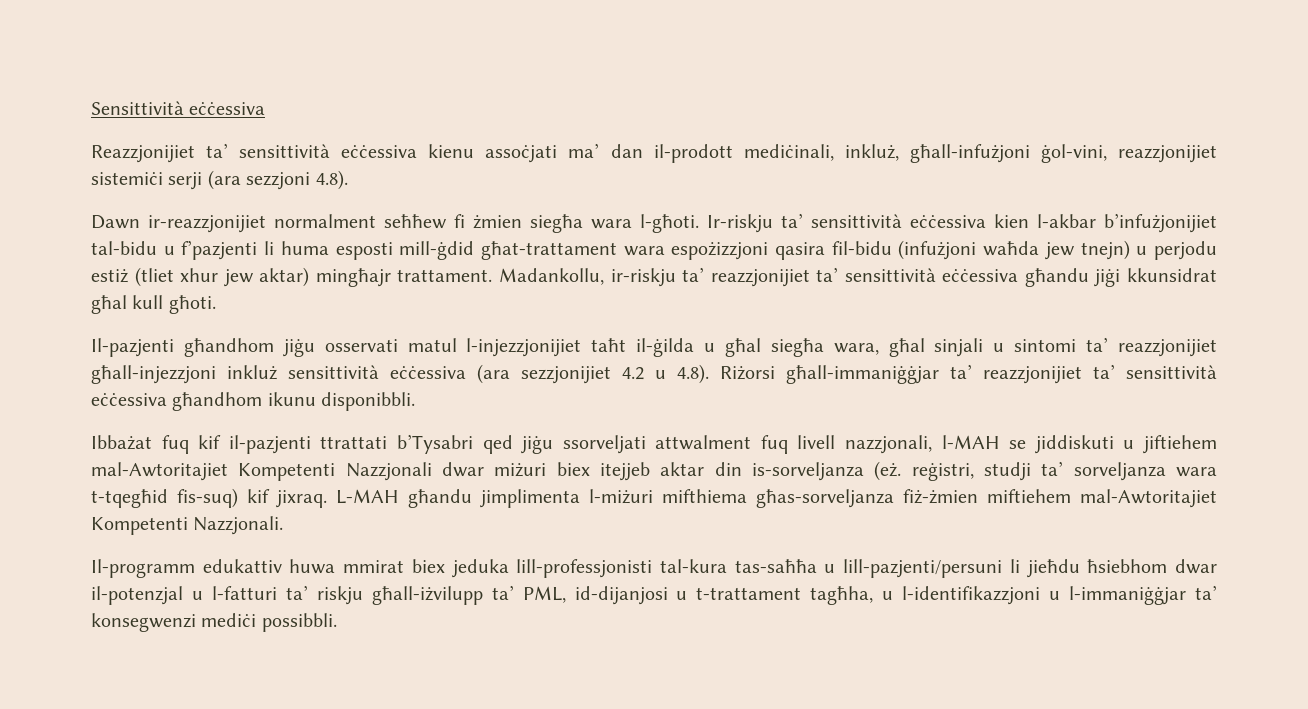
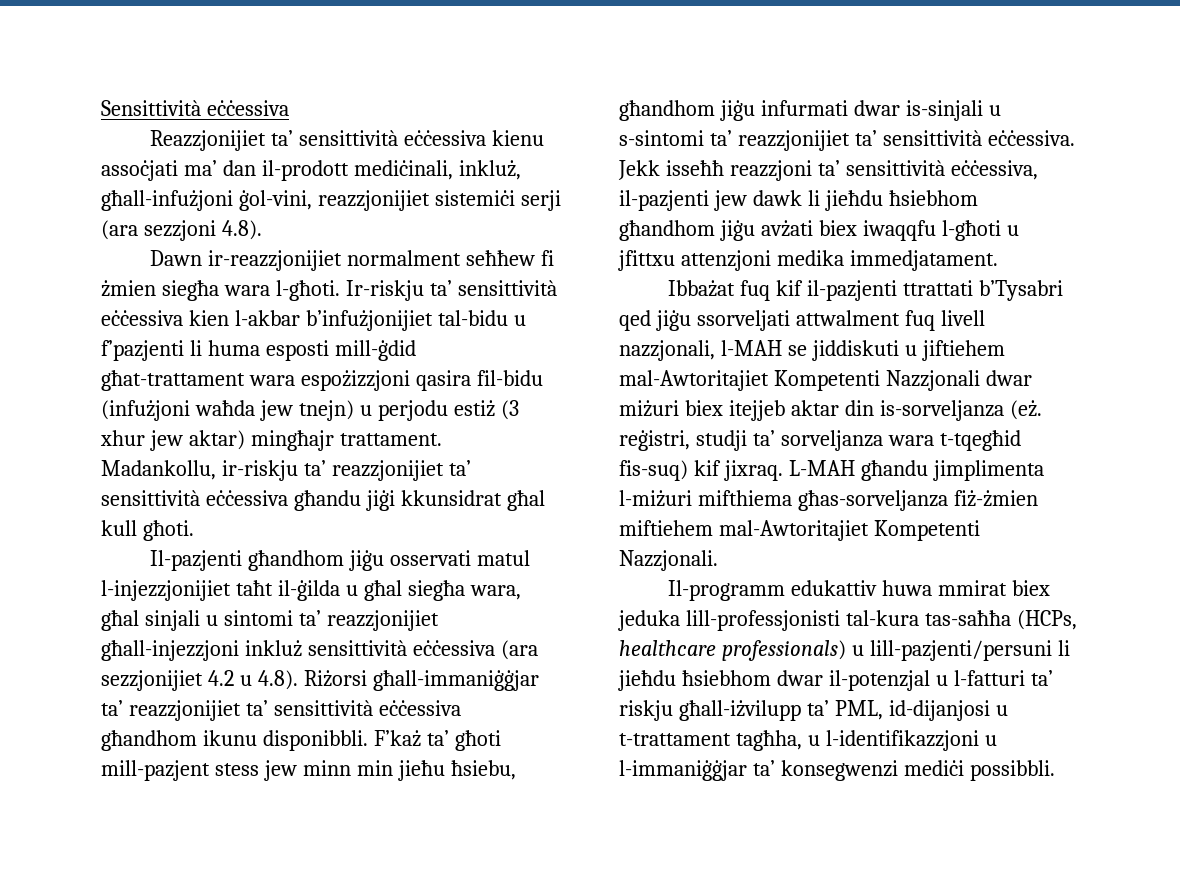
- Ir-riskju ta’ sensittività eċċessiva kien l-akbar b’infużjonijiet tal-bidu u f’pazjenti li huma esposti mill-ġdid għat-trattament wara espożizzjoni qasira fil-bidu (infużjoni waħda jew tnejn) u perjodu estiż (tliet xhur jew aktar) mingħajr trattament.
+ Ir-riskju ta’ sensittività eċċessiva kien l-akbar b’infużjonijiet tal-bidu u f’pazjenti li huma esposti mill-ġdid għat-trattament wara espożizzjoni qasira fil-bidu (infużjoni waħda jew tnejn) u perjodu estiż (3 xhur jew aktar) mingħajr trattament.
+ F’każ ta’ għoti mill-pazjent stess jew minn min jieħu ħsiebu, għandhom jiġu infurmati dwar is-sinjali u s-sintomi ta’ reazzjonijiet ta’ sensittività eċċessiva. Jekk isseħħ reazzjoni ta’ sensittività eċċessiva, il-pazjenti jew dawk li jieħdu ħsiebhom għandhom jiġu avżati biex iwaqqfu l-għoti u jfittxu attenzjoni medika immedjatament.
- Il-programm edukattiv huwa mmirat biex jeduka lill-professjonisti tal-kura tas-saħħa u lill-pazjenti/persuni li jieħdu ħsiebhom dwar il-potenzjal u l-fatturi ta’ riskju għall-iżvilupp ta’ PML, id-dijanjosi u t-trattament tagħha, u l-identifikazzjoni u l-immaniġġjar ta’ konsegwenzi mediċi possibbli.
+ Il-programm edukattiv huwa mmirat biex jeduka lill-professjonisti tal-kura tas-saħħa (HCPs, healthcare professionals) u lill-pazjenti/persuni li jieħdu ħsiebhom dwar il-potenzjal u l-fatturi ta’ riskju għall-iżvilupp ta’ PML, id-dijanjosi u t-trattament tagħha, u l-identifikazzjoni u l-immaniġġjar ta’ konsegwenzi mediċi possibbli.

